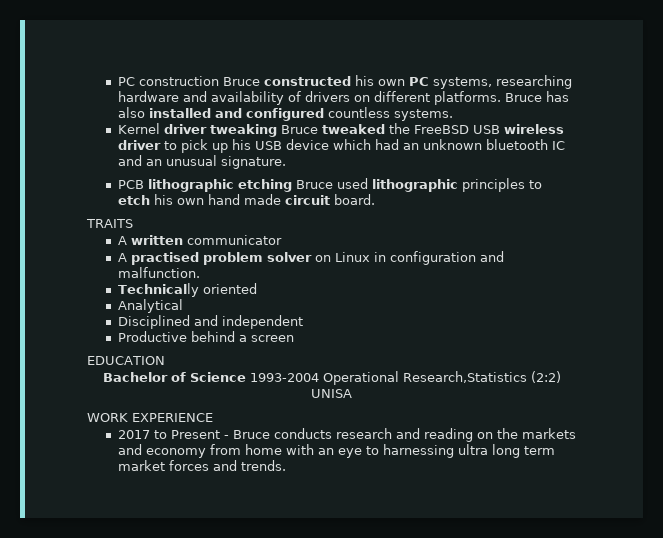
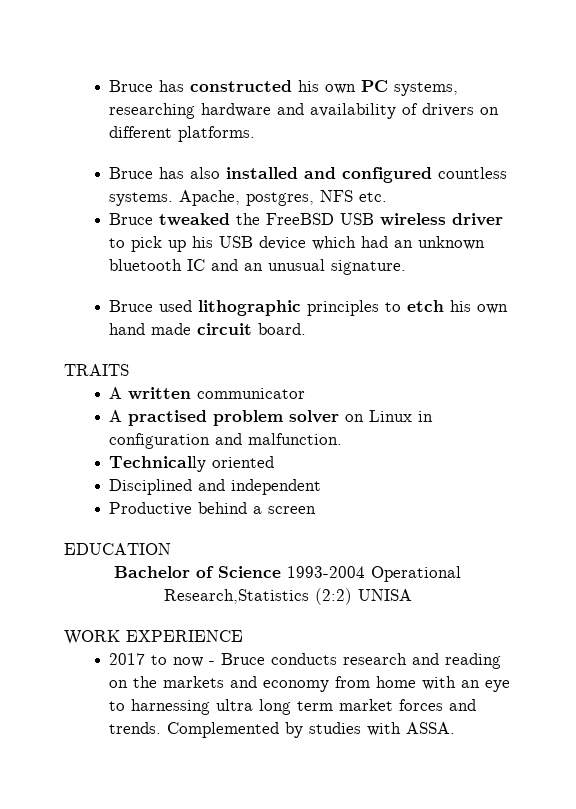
- PC construction Bruce constructed his own PC systems, researching hardware and availability of drivers on different platforms. Bruce has also installed and configured countless systems.
- Kernel driver tweaking Bruce tweaked the FreeBSD USB wireless driver to pick up his USB device which had an unknown bluetooth IC and an unusual signature.
+ Bruce has constructed his own PC systems, researching hardware and availability of drivers on different platforms.
+ Bruce has also installed and configured countless systems. Apache, postgres, NFS etc.
+ Bruce tweaked the FreeBSD USB wireless driver to pick up his USB device which had an unknown bluetooth IC and an unusual signature.
- PCB lithographic etching Bruce used lithographic principles to etch his own hand made circuit board.
+ Bruce used lithographic principles to etch his own hand made circuit board.
- Analytical
- 2017 to Present - Bruce conducts research and reading on the markets and economy from home with an eye to harnessing ultra long term market forces and trends.
+ 2017 to now - Bruce conducts research and reading on the markets and economy from home with an eye to harnessing ultra long term market forces and trends.
+ Complemented by studies with ASSA.

